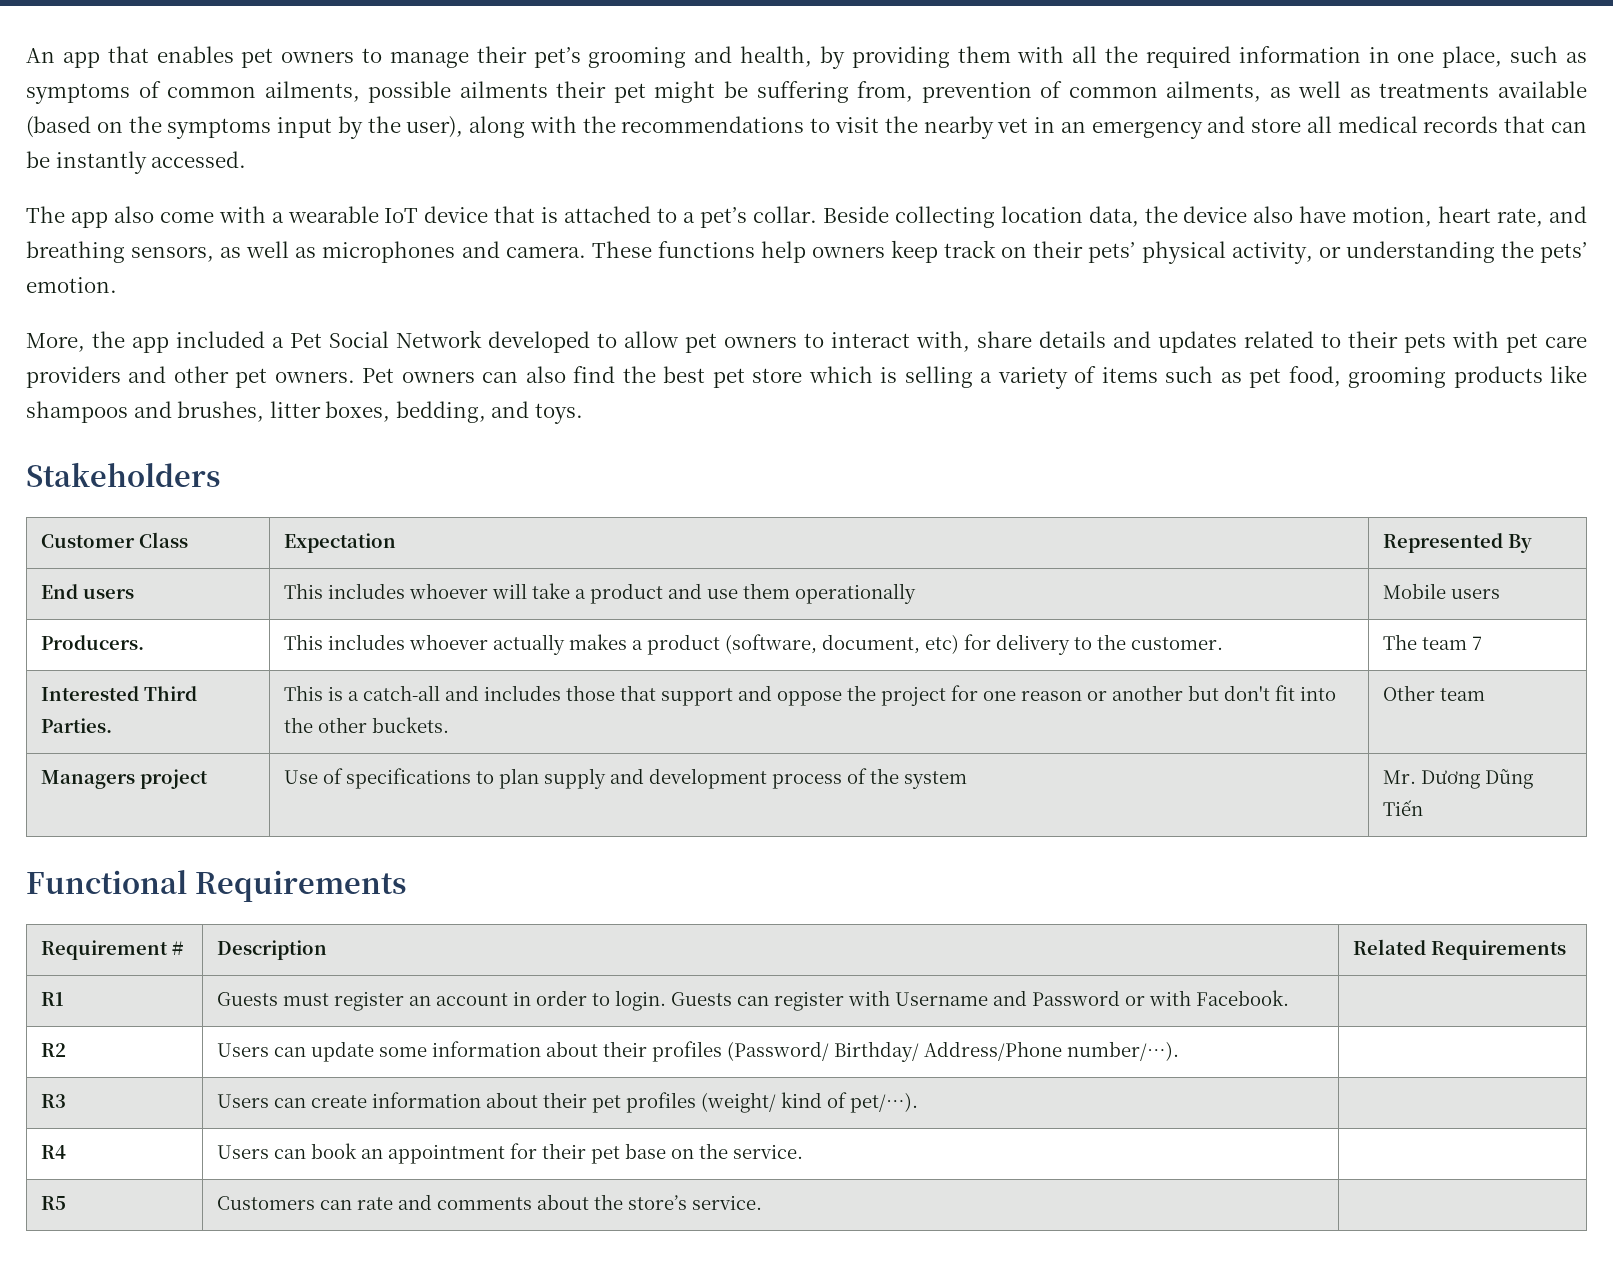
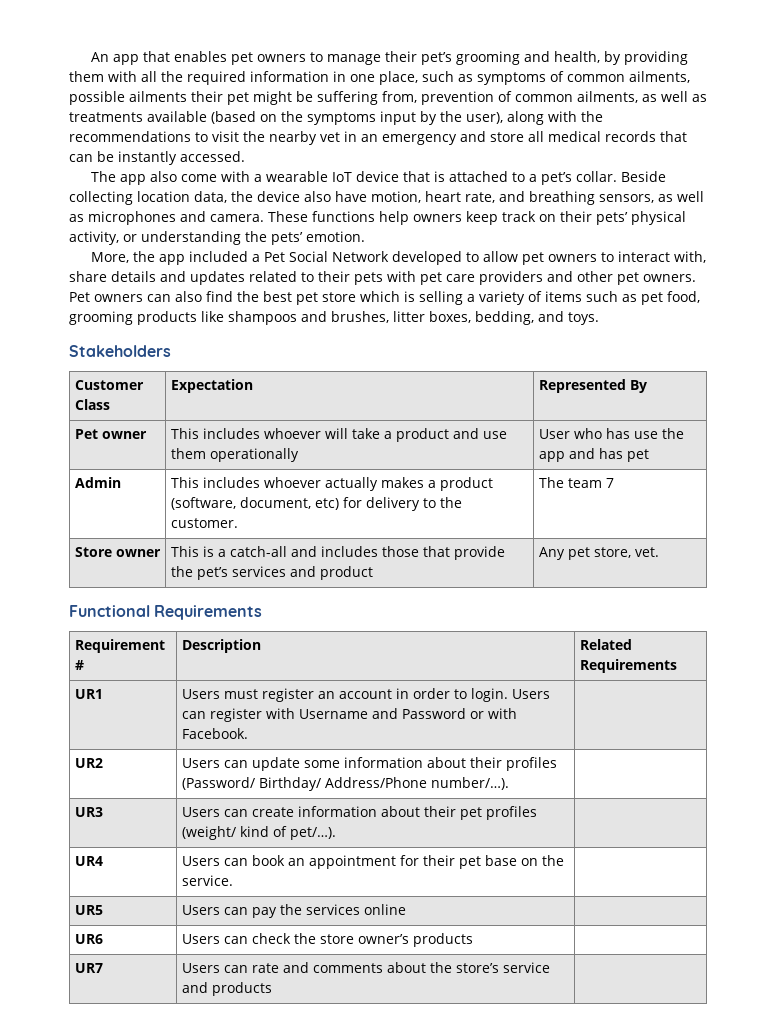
- End users | This includes whoever will take a product and use them operationally | Mobile users
- Producers. | This includes whoever actually makes a product (software, document, etc) for delivery to the customer. | The team 7
+ Pet owner | This includes whoever will take a product and use them operationally | User who has use the app and has pet
+ Admin | This includes whoever actually makes a product (software, document, etc) for delivery to the customer. | The team 7
- Interested Third Parties. | This is a catch-all and includes those that support and oppose the project for one reason or another but don't fit into the other buckets. | Other team
- Managers project | Use of specifications to plan supply and development process of the system | Mr. Dương Dũng Tiến
+ Store owner | This is a catch-all and includes those that provide the pet’s services and product | Any pet store, vet.
- R1 | Guests must register an account in order to login. Guests can register with Username and Password or with Facebook. |
+ UR1 | Users must register an account in order to login. Users can register with Username and Password or with Facebook. |
- R2 | Users can update some information about their profiles (Password/ Birthday/ Address/Phone number/…). |
+ UR2 | Users can update some information about their profiles (Password/ Birthday/ Address/Phone number/…). |
- R3 | Users can create information about their pet profiles (weight/ kind of pet/…). |
+ UR3 | Users can create information about their pet profiles (weight/ kind of pet/…). |
- R4 | Users can book an appointment for their pet base on the service. |
+ UR4 | Users can book an appointment for their pet base on the service. |
- R5 | Customers can rate and comments about the store’s service. |
+ UR5 | Users can pay the services online |
+ UR6 | Users can check the store owner’s products |
+ UR7 | Users can rate and comments about the store’s service and products |

